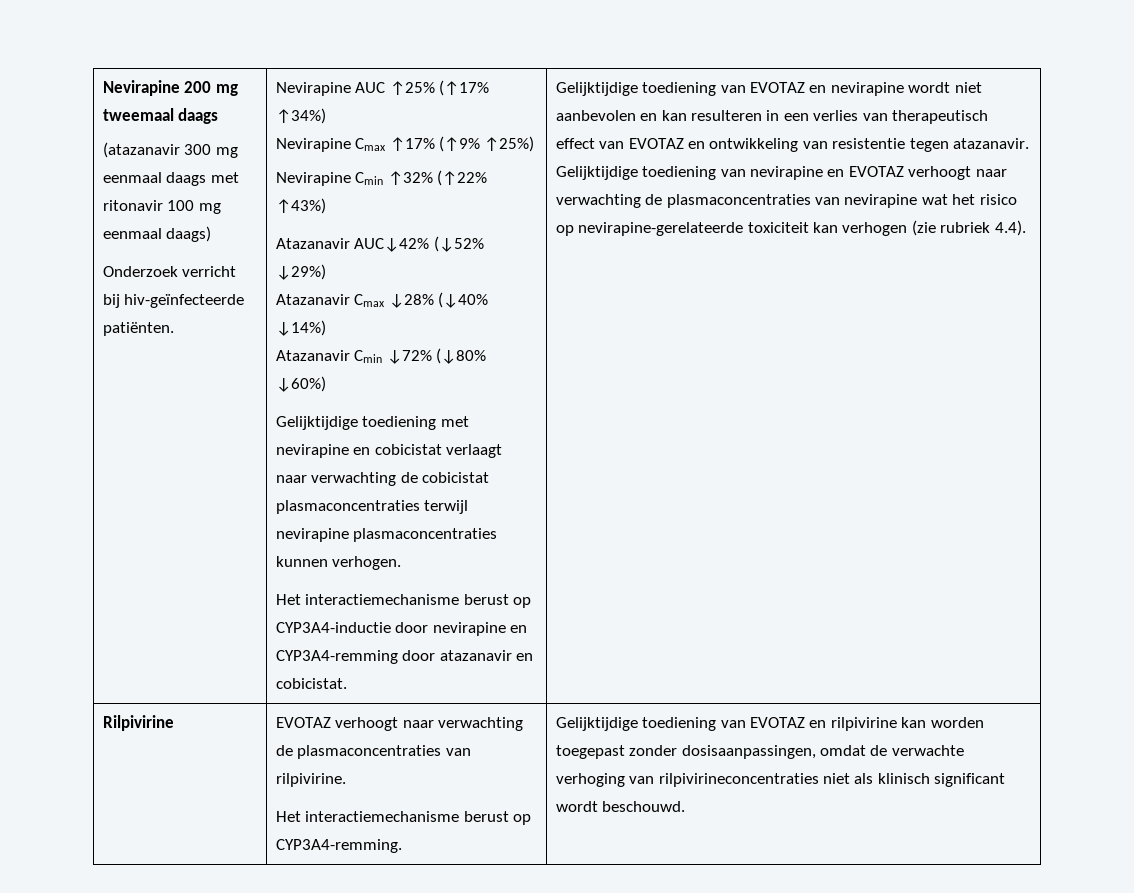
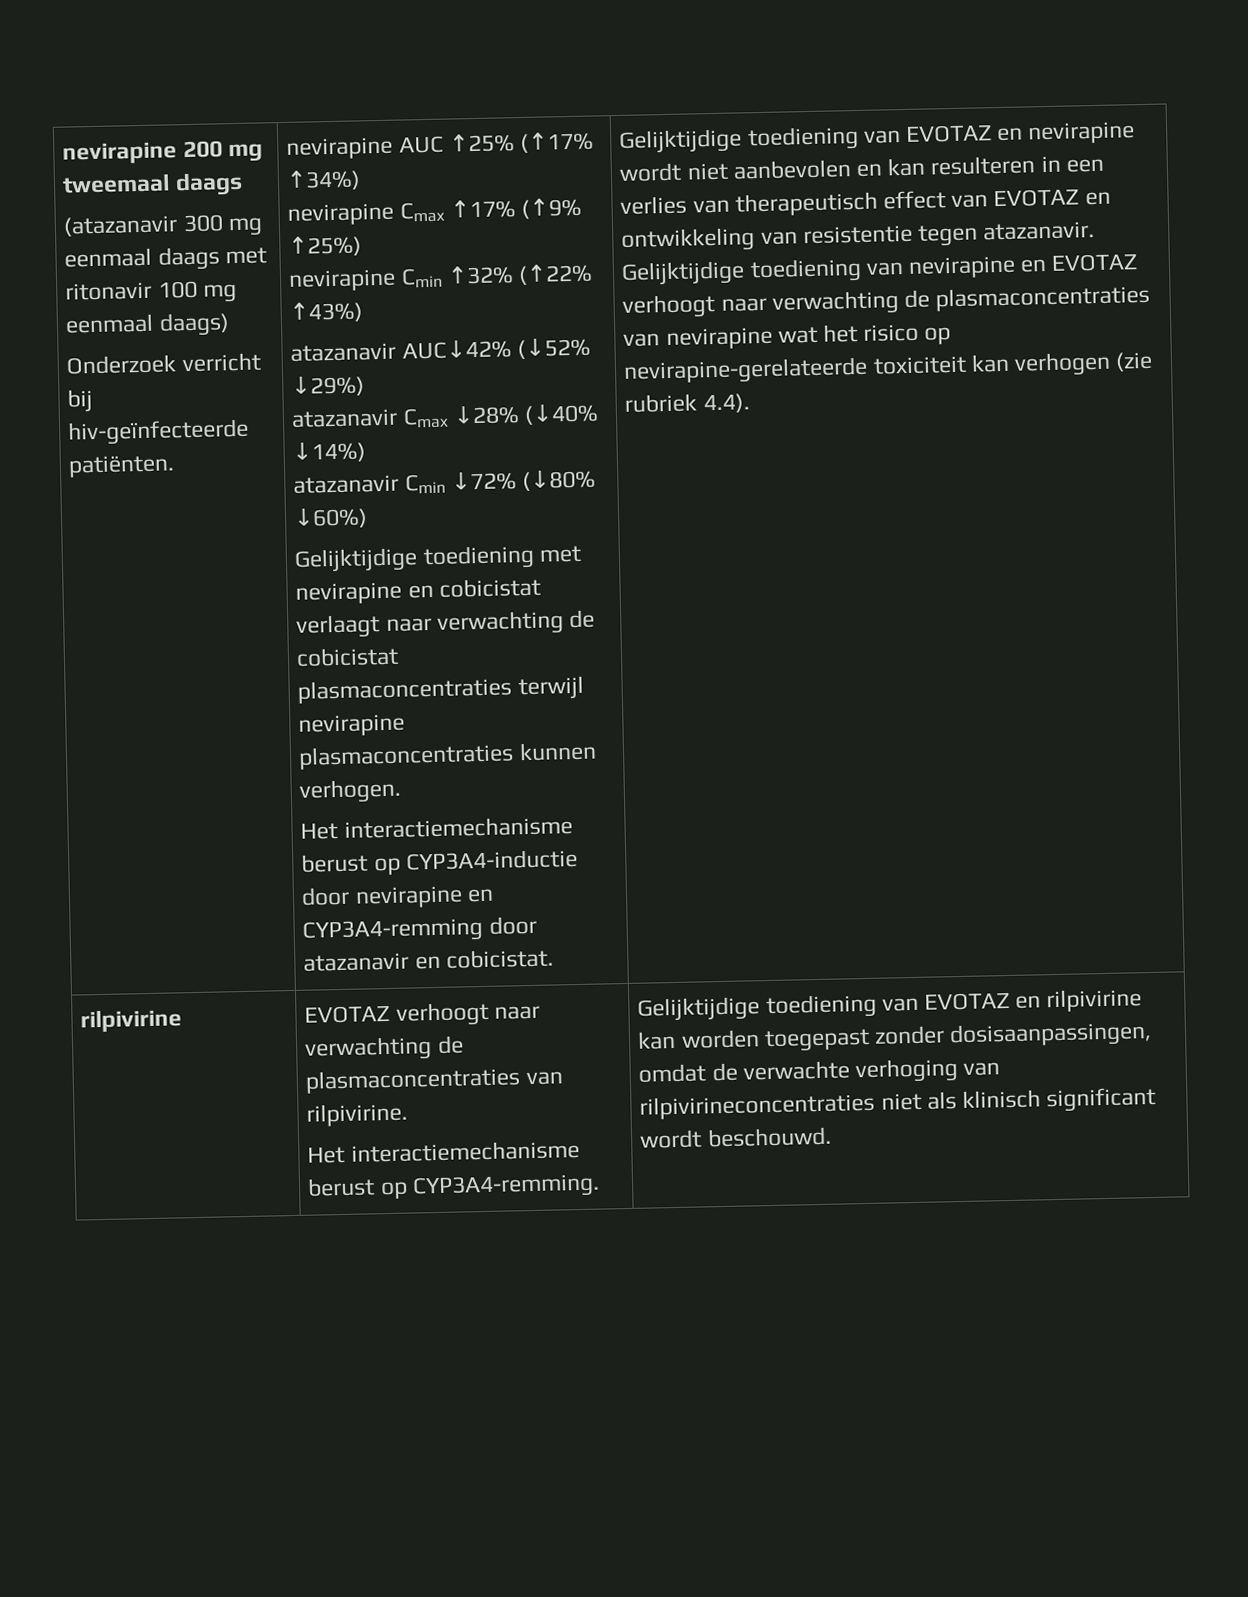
- Nevirapine 200 mg tweemaal daags
+ nevirapine 200 mg tweemaal daags
- Nevirapine AUC ↑25% (↑17% ↑34%)
+ nevirapine AUC ↑25% (↑17% ↑34%)
- Nevirapine Cmax ↑17% (↑9% ↑25%)
+ nevirapine Cmax ↑17% (↑9% ↑25%)
- Nevirapine Cmin ↑32% (↑22% ↑43%)
+ nevirapine Cmin ↑32% (↑22% ↑43%)
- Atazanavir AUC↓42% (↓52% ↓29%)
+ atazanavir AUC↓42% (↓52% ↓29%)
- Atazanavir Cmax ↓28% (↓40% ↓14%)
+ atazanavir Cmax ↓28% (↓40% ↓14%)
- Atazanavir Cmin ↓72% (↓80% ↓60%)
+ atazanavir Cmin ↓72% (↓80% ↓60%)
- Rilpivirine | EVOTAZ verhoogt naar verwachting de plasmaconcentraties van rilpivirine.
+ rilpivirine | EVOTAZ verhoogt naar verwachting de plasmaconcentraties van rilpivirine.

